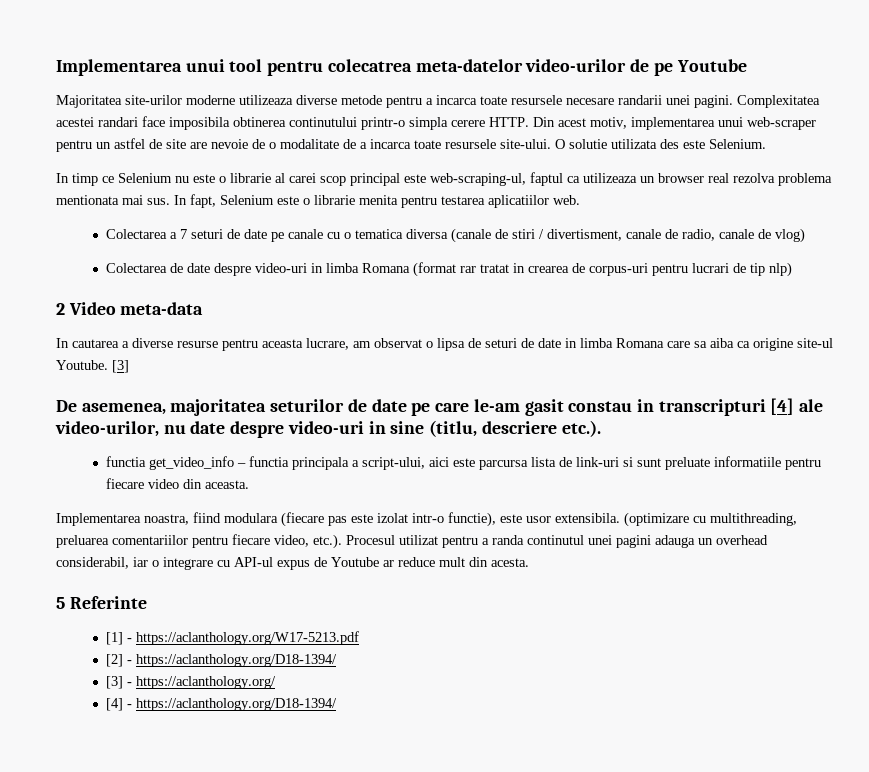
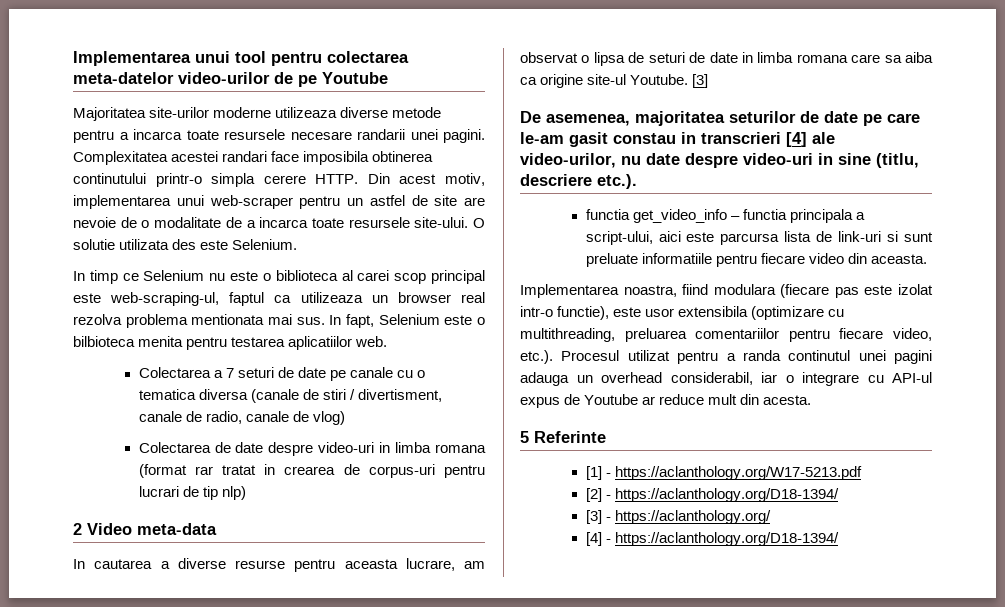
- Implementarea unui tool pentru colecatrea meta-datelor video-urilor de pe Youtube
+ Implementarea unui tool pentru colectarea meta-datelor video-urilor de pe Youtube
- In timp ce Selenium nu este o librarie al carei scop principal este web-scraping-ul, faptul ca utilizeaza un browser real rezolva problema mentionata mai sus.
+ In timp ce Selenium nu este o biblioteca al carei scop principal este web-scraping-ul, faptul ca utilizeaza un browser real rezolva problema mentionata mai sus.
- In fapt, Selenium este o librarie menita pentru testarea aplicatiilor web.
+ In fapt, Selenium este o bilbioteca menita pentru testarea aplicatiilor web.
- Colectarea de date despre video-uri in limba Romana (format rar tratat in crearea de corpus-uri pentru lucrari de tip nlp)
+ Colectarea de date despre video-uri in limba romana (format rar tratat in crearea de corpus-uri pentru lucrari de tip nlp)
- In cautarea a diverse resurse pentru aceasta lucrare, am observat o lipsa de seturi de date in limba Romana care sa aiba ca origine site-ul Youtube.
+ In cautarea a diverse resurse pentru aceasta lucrare, am observat o lipsa de seturi de date in limba romana care sa aiba ca origine site-ul Youtube.
- De asemenea, majoritatea seturilor de date pe care le-am gasit constau in transcripturi [4] ale video-urilor, nu date despre video-uri in sine (titlu, descriere etc.).
+ De asemenea, majoritatea seturilor de date pe care le-am gasit constau in transcrieri [4] ale video-urilor, nu date despre video-uri in sine (titlu, descriere etc.).
- Implementarea noastra, fiind modulara (fiecare pas este izolat intr-o functie), este usor extensibila. (optimizare cu multithreading, preluarea comentariilor pentru fiecare video, etc.). Procesul utilizat pentru a randa continutul unei pagini adauga un overhead considerabil, iar o integrare cu API-ul expus de Youtube ar reduce mult din acesta.
+ Implementarea noastra, fiind modulara (fiecare pas este izolat intr-o functie), este usor extensibila (optimizare cu multithreading, preluarea comentariilor pentru fiecare video, etc.). Procesul utilizat pentru a randa continutul unei pagini adauga un overhead considerabil, iar o integrare cu API-ul expus de Youtube ar reduce mult din acesta.

